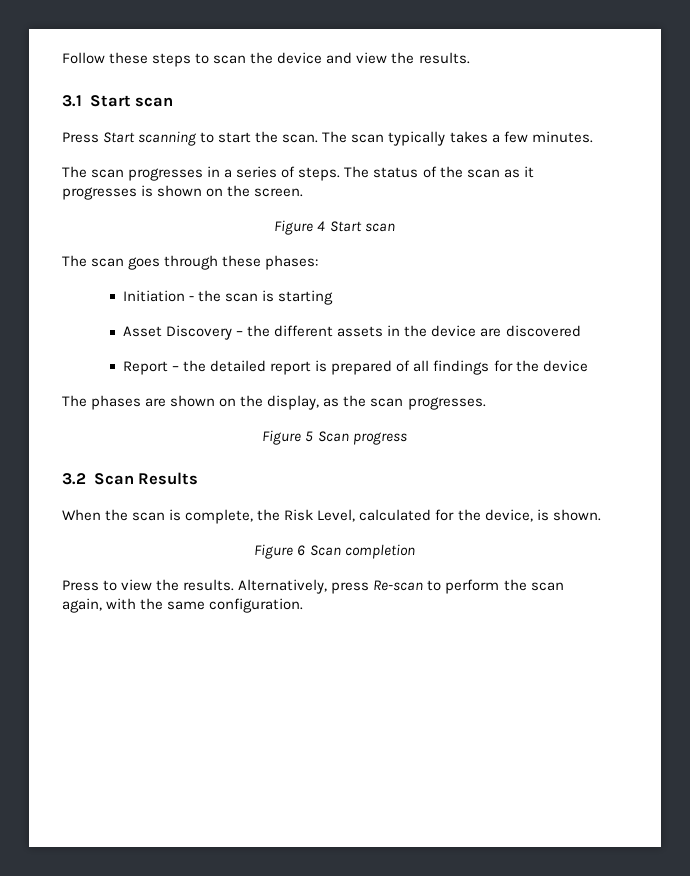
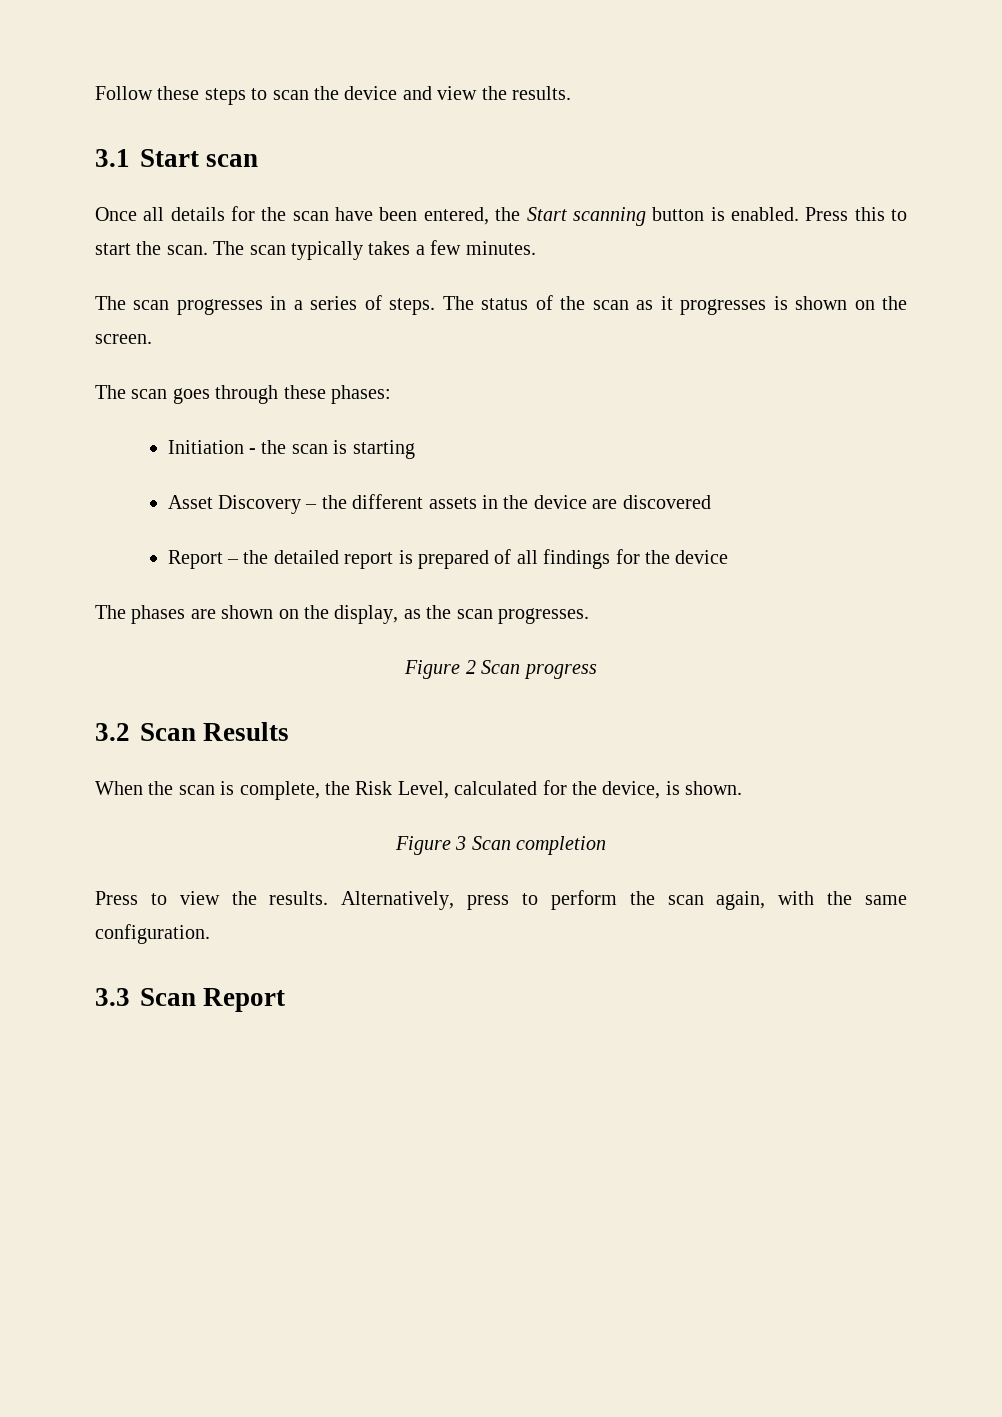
- Press Start scanning to start the scan.
+ Once all details for the scan have been entered, the Start scanning button is enabled. Press this to start the scan.
- Figure 4 Start scan
- Figure 5 Scan progress
+ Figure 2 Scan progress
- Figure 6 Scan completion
+ Figure 3 Scan completion
- Alternatively, press Re-scan to perform the scan again, with the same configuration.
+ Alternatively, press to perform the scan again, with the same configuration.
+ 3.3 Scan Report

